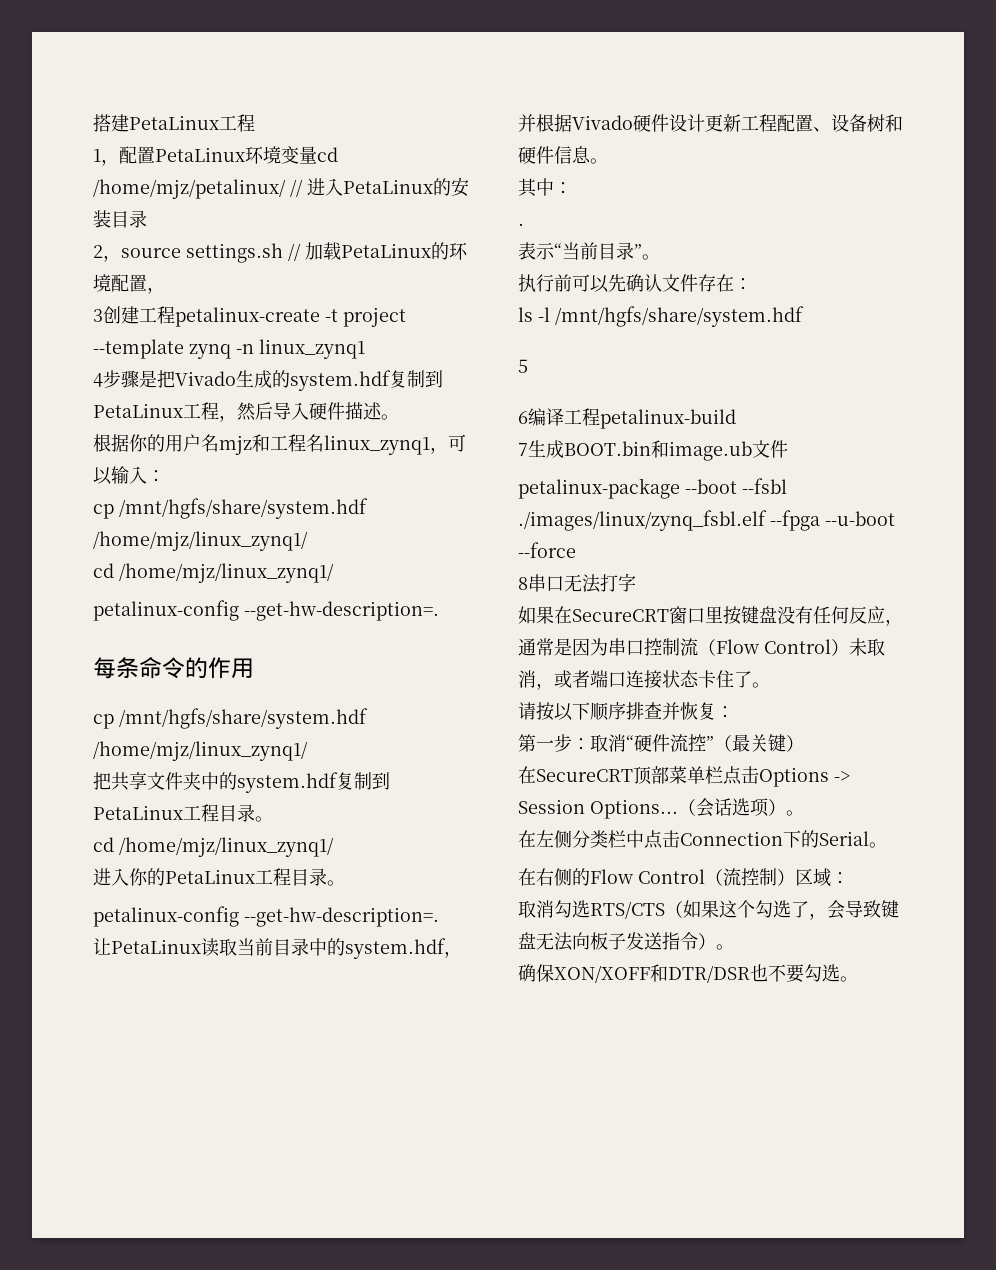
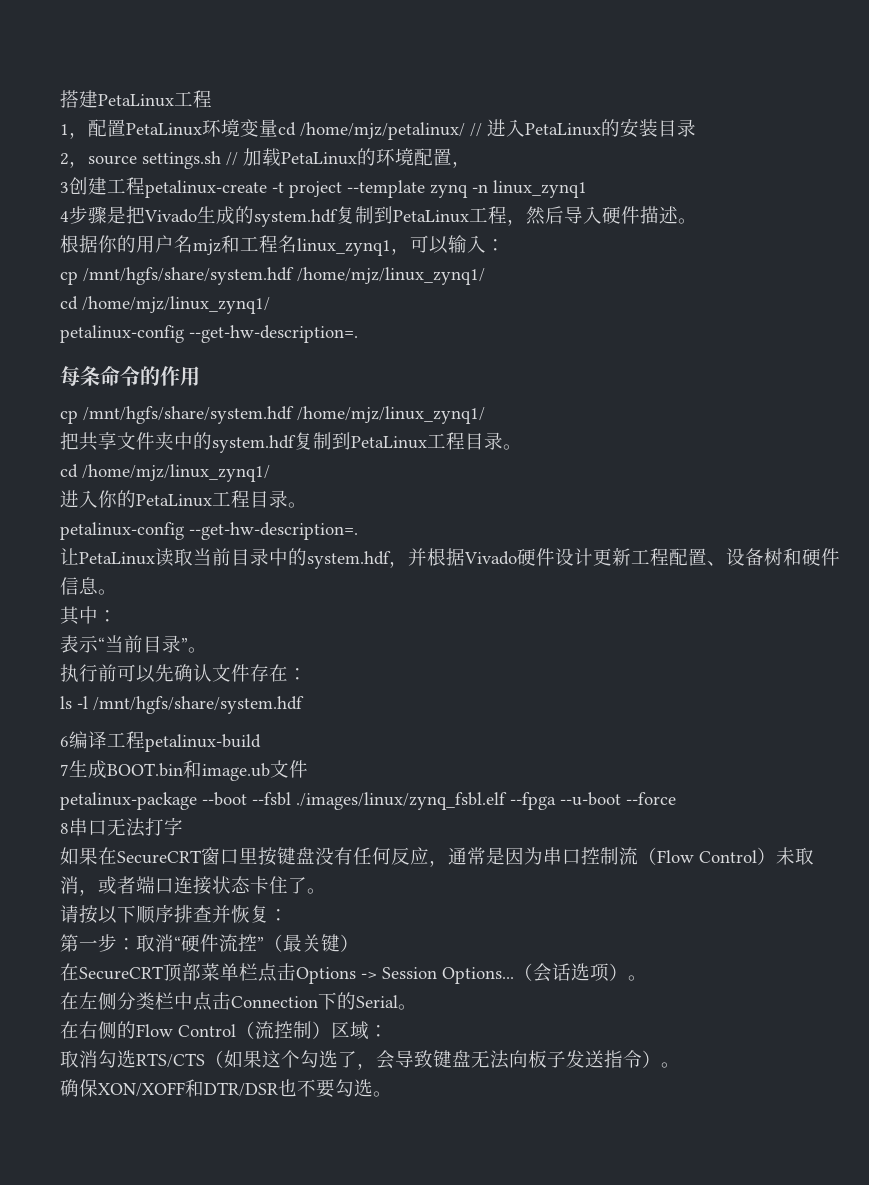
- .
- 5

